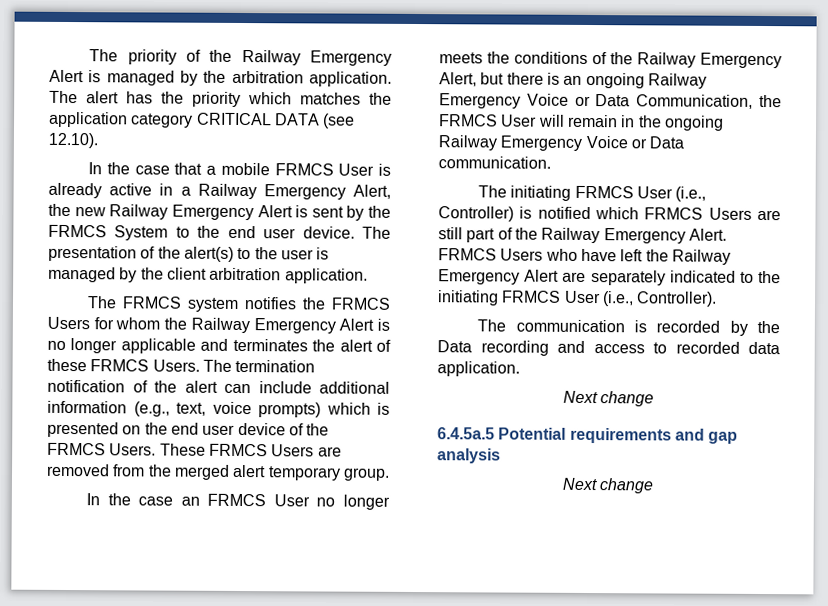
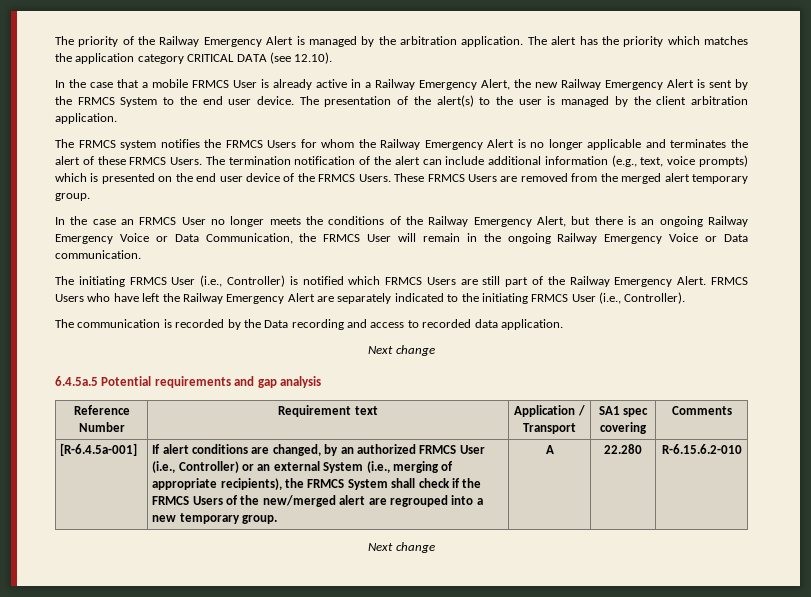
+ Reference Number | Requirement text | Application / Transport | SA1 spec covering | Comments
+ [R-6.4.5a-001] | If alert conditions are changed, by an authorized FRMCS User (i.e., Controller) or an external System (i.e., merging of appropriate recipients), the FRMCS System shall check if the FRMCS Users of the new/merged alert are regrouped into a new temporary group. | A | 22.280 | R-6.15.6.2-010

